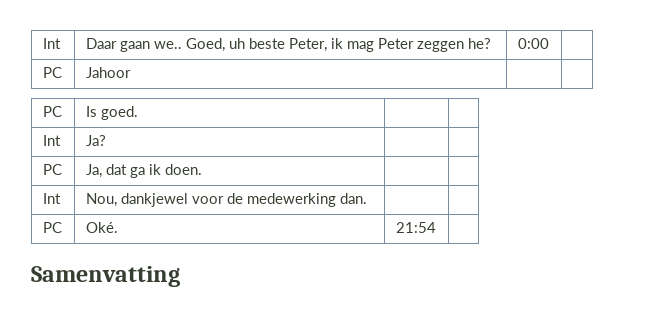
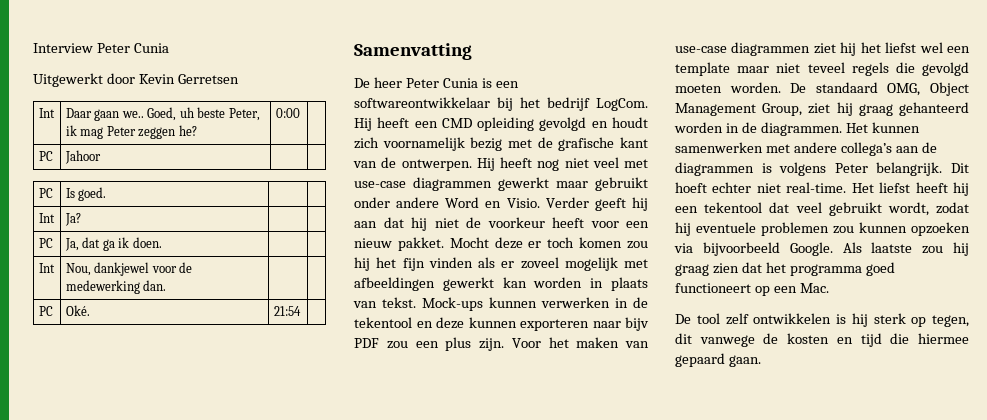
+ Interview Peter Cunia
+ Uitgewerkt door Kevin Gerretsen
+ De heer Peter Cunia is een softwareontwikkelaar bij het bedrijf LogCom. Hij heeft een CMD opleiding gevolgd en houdt zich voornamelijk bezig met de grafische kant van de ontwerpen. Hij heeft nog niet veel met use-case diagrammen gewerkt maar gebruikt onder andere Word en Visio. Verder geeft hij aan dat hij niet de voorkeur heeft voor een nieuw pakket. Mocht deze er toch komen zou hij het fijn vinden als er zoveel mogelijk met afbeeldingen gewerkt kan worden in plaats van tekst. Mock-ups kunnen verwerken in de tekentool en deze kunnen exporteren naar bijv PDF zou een plus zijn. Voor het maken van use-case diagrammen ziet hij het liefst wel een template maar niet teveel regels die gevolgd moeten worden. De standaard OMG, Object Management Group, ziet hij graag gehanteerd worden in de diagrammen. Het kunnen samenwerken met andere collega’s aan de diagrammen is volgens Peter belangrijk. Dit hoeft echter niet real-time. Het liefst heeft hij een tekentool dat veel gebruikt wordt, zodat hij eventuele problemen zou kunnen opzoeken via bijvoorbeeld Google. Als laatste zou hij graag zien dat het programma goed functioneert op een Mac.
+ De tool zelf ontwikkelen is hij sterk op tegen, dit vanwege de kosten en tijd die hiermee gepaard gaan.

